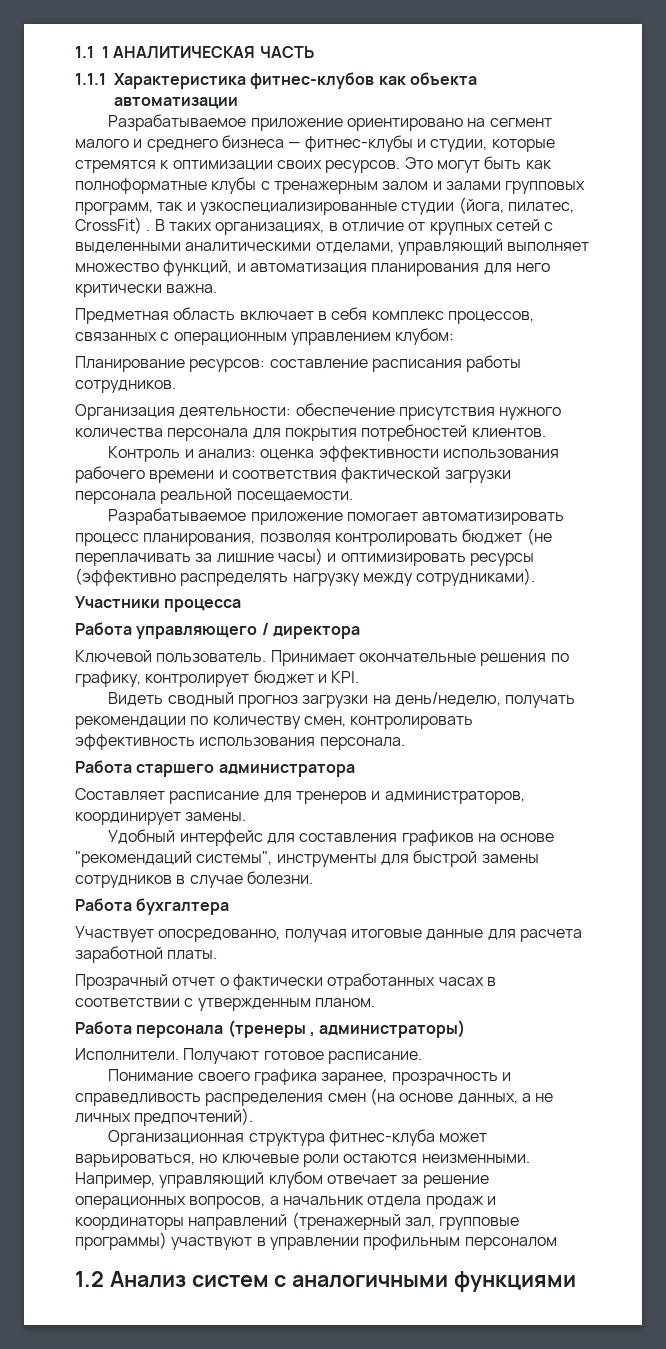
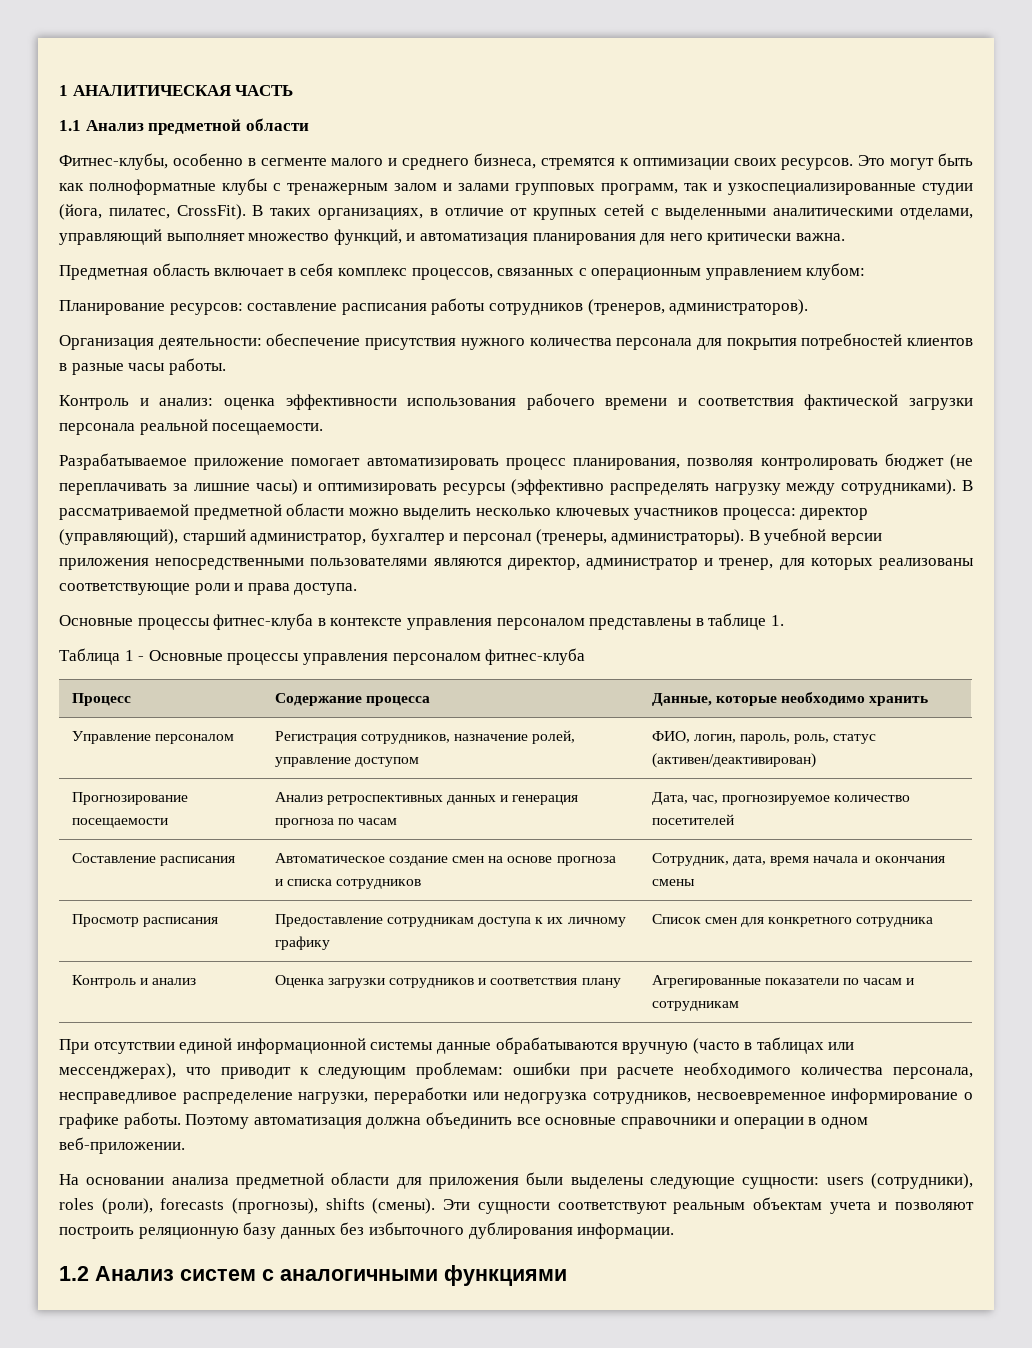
- 1.1 1 АНАЛИТИЧЕСКАЯ ЧАСТЬ
+ 1 АНАЛИТИЧЕСКАЯ ЧАСТЬ
- 1.1.1 Характеристика фитнес-клубов как объекта автоматизации
- Разрабатываемое приложение ориентировано на сегмент малого и среднего бизнеса — фитнес-клубы и студии, которые стремятся к оптимизации своих ресурсов.
+ 1.1 Анализ предметной области
+ Фитнес-клубы, особенно в сегменте малого и среднего бизнеса, стремятся к оптимизации своих ресурсов.
- Это могут быть как полноформатные клубы с тренажерным залом и залами групповых программ, так и узкоспециализированные студии (йога, пилатес, CrossFit) .
+ Это могут быть как полноформатные клубы с тренажерным залом и залами групповых программ, так и узкоспециализированные студии (йога, пилатес, CrossFit).
- Планирование ресурсов: составление расписания работы сотрудников.
+ Планирование ресурсов: составление расписания работы сотрудников (тренеров, администраторов).
- Организация деятельности: обеспечение присутствия нужного количества персонала для покрытия потребностей клиентов.
+ Организация деятельности: обеспечение присутствия нужного количества персонала для покрытия потребностей клиентов в разные часы работы.
- Разрабатываемое приложение помогает автоматизировать процесс планирования, позволяя контролировать бюджет (не переплачивать за лишние часы) и оптимизировать ресурсы (эффективно распределять нагрузку между сотрудниками).
- Участники процесса
- Работа управляющего / директора
- Ключевой пользователь. Принимает окончательные решения по графику, контролирует бюджет и KPI.
- Видеть сводный прогноз загрузки на день/неделю, получать рекомендации по количеству смен, контролировать эффективность использования персонала.
- Работа старшего администратора
- Составляет расписание для тренеров и администраторов, координирует замены.
- Удобный интерфейс для составления графиков на основе "рекомендаций системы", инструменты для быстрой замены сотрудников в случае болезни.
- Работа бухгалтера
- Участвует опосредованно, получая итоговые данные для расчета заработной платы.
- Прозрачный отчет о фактически отработанных часах в соответствии с утвержденным планом.
- Работа персонала (тренеры , администраторы)
- Исполнители. Получают готовое расписание.
- Понимание своего графика заранее, прозрачность и справедливость распределения смен (на основе данных, а не личных предпочтений).
- Организационная структура фитнес-клуба может варьироваться, но ключевые роли остаются неизменными. Например, управляющий клубом отвечает за решение операционных вопросов, а начальник отдела продаж и координаторы направлений (тренажерный зал, групповые программы) участвуют в управлении профильным персоналом
+ Разрабатываемое приложение помогает автоматизировать процесс планирования, позволяя контролировать бюджет (не переплачивать за лишние часы) и оптимизировать ресурсы (эффективно распределять нагрузку между сотрудниками). В рассматриваемой предметной области можно выделить несколько ключевых участников процесса: директор (управляющий), старший администратор, бухгалтер и персонал (тренеры, администраторы). В учебной версии приложения непосредственными пользователями являются директор, администратор и тренер, для которых реализованы соответствующие роли и права доступа.
+ Основные процессы фитнес-клуба в контексте управления персоналом представлены в таблице 1.
+ Таблица 1 - Основные процессы управления персоналом фитнес-клуба
+ Процесс | Содержание процесса | Данные, которые необходимо хранить
+ Управление персоналом | Регистрация сотрудников, назначение ролей, управление доступом | ФИО, логин, пароль, роль, статус (активен/деактивирован)
+ Прогнозирование посещаемости | Анализ ретроспективных данных и генерация прогноза по часам | Дата, час, прогнозируемое количество посетителей
+ Составление расписания | Автоматическое создание смен на основе прогноза и списка сотрудников | Сотрудник, дата, время начала и окончания смены
+ Просмотр расписания | Предоставление сотрудникам доступа к их личному графику | Список смен для конкретного сотрудника
+ Контроль и анализ | Оценка загрузки сотрудников и соответствия плану | Агрегированные показатели по часам и сотрудникам
+ При отсутствии единой информационной системы данные обрабатываются вручную (часто в таблицах или мессенджерах), что приводит к следующим проблемам: ошибки при расчете необходимого количества персонала, несправедливое распределение нагрузки, переработки или недогрузка сотрудников, несвоевременное информирование о графике работы. Поэтому автоматизация должна объединить все основные справочники и операции в одном веб-приложении.
+ На основании анализа предметной области для приложения были выделены следующие сущности: users (сотрудники), roles (роли), forecasts (прогнозы), shifts (смены). Эти сущности соответствуют реальным объектам учета и позволяют построить реляционную базу данных без избыточного дублирования информации.

